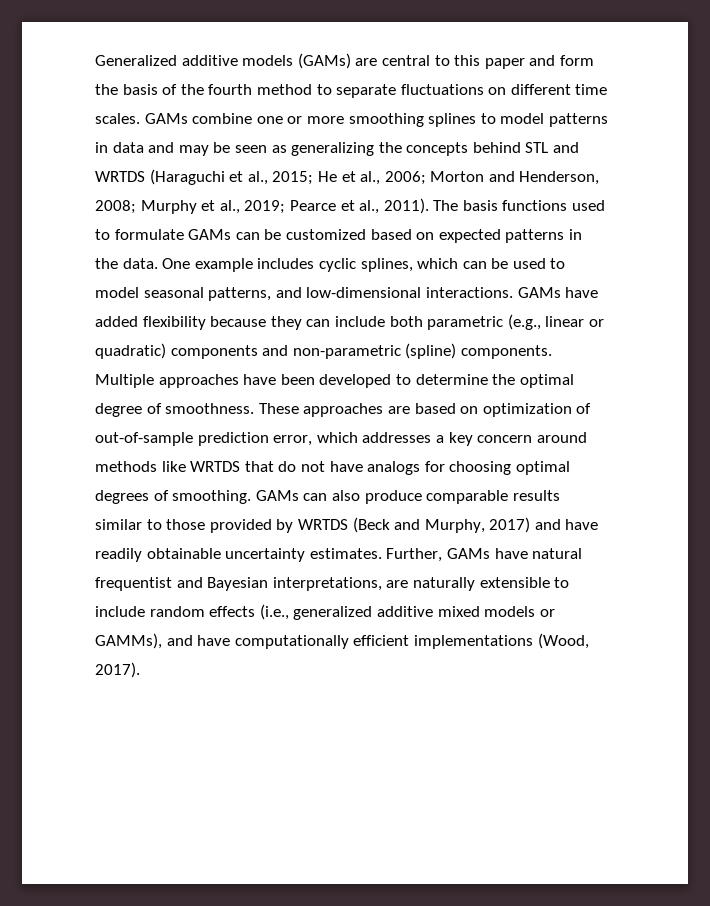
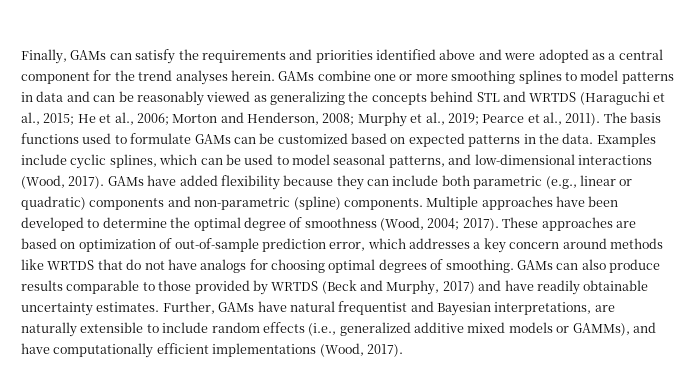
- Generalized additive models (GAMs) are central to this paper and form the basis of the fourth method to separate fluctuations on different time scales.
+ Finally, GAMs can satisfy the requirements and priorities identified above and were adopted as a central component for the trend analyses herein.
- GAMs combine one or more smoothing splines to model patterns in data and may be seen as generalizing the concepts behind STL and WRTDS (Haraguchi et al., 2015; He et al., 2006; Morton and Henderson, 2008; Murphy et al., 2019; Pearce et al., 2011).
+ GAMs combine one or more smoothing splines to model patterns in data and can be reasonably viewed as generalizing the concepts behind STL and WRTDS (Haraguchi et al., 2015; He et al., 2006; Morton and Henderson, 2008; Murphy et al., 2019; Pearce et al., 2011).
- One example includes cyclic splines, which can be used to model seasonal patterns, and low-dimensional interactions.
+ Examples include cyclic splines, which can be used to model seasonal patterns, and low-dimensional interactions (Wood, 2017).
- Multiple approaches have been developed to determine the optimal degree of smoothness.
+ Multiple approaches have been developed to determine the optimal degree of smoothness (Wood, 2004; 2017).
- GAMs can also produce comparable results similar to those provided by WRTDS (Beck and Murphy, 2017) and have readily obtainable uncertainty estimates.
+ GAMs can also produce results comparable to those provided by WRTDS (Beck and Murphy, 2017) and have readily obtainable uncertainty estimates.

